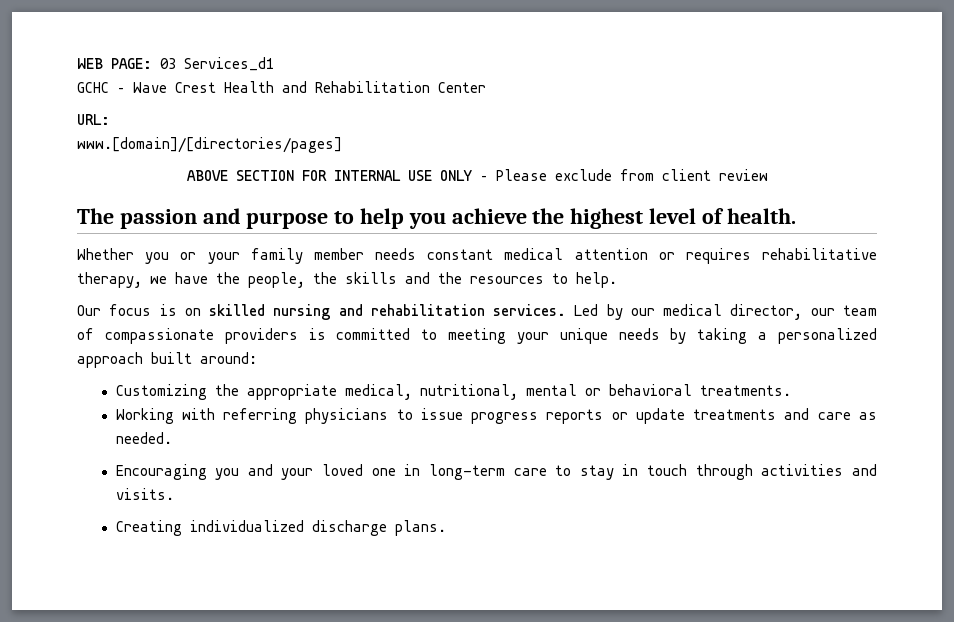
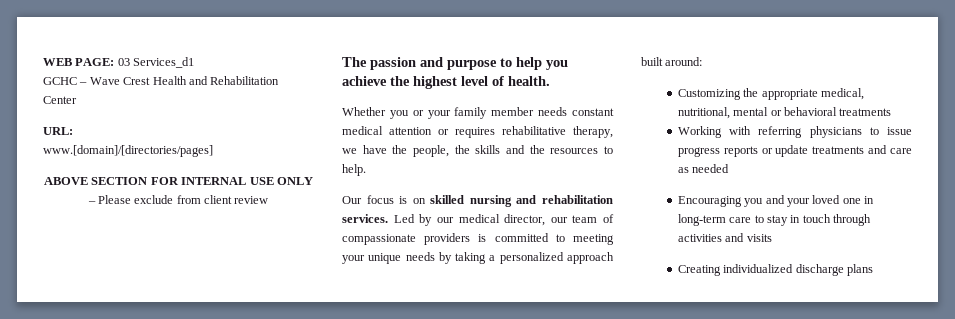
- Customizing the appropriate medical, nutritional, mental or behavioral treatments.
+ Customizing the appropriate medical, nutritional, mental or behavioral treatments
- Working with referring physicians to issue progress reports or update treatments and care as needed.
+ Working with referring physicians to issue progress reports or update treatments and care as needed
- Encouraging you and your loved one in long-term care to stay in touch through activities and visits.
+ Encouraging you and your loved one in long-term care to stay in touch through activities and visits
- Creating individualized discharge plans.
+ Creating individualized discharge plans

